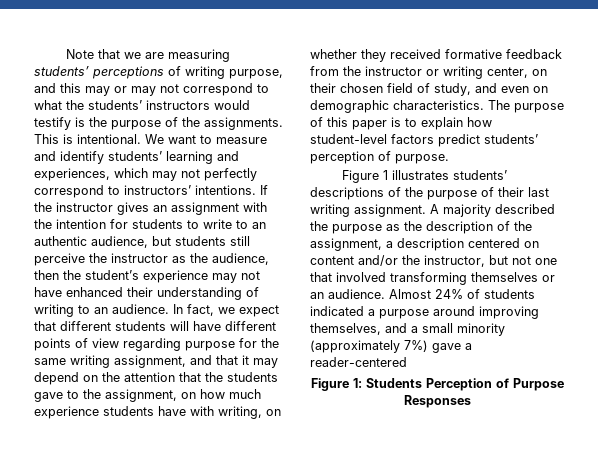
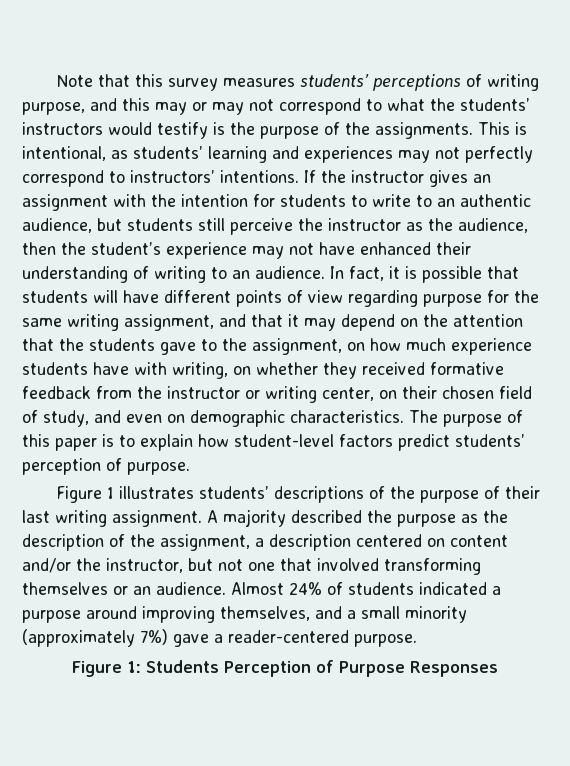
- Note that we are measuring students’ perceptions of writing purpose, and this may or may not correspond to what the students’ instructors would testify is the purpose of the assignments.
+ Note that this survey measures students’ perceptions of writing purpose, and this may or may not correspond to what the students’ instructors would testify is the purpose of the assignments.
- This is intentional. We want to measure and identify students’ learning and experiences, which may not perfectly correspond to instructors’ intentions.
+ This is intentional, as students’ learning and experiences may not perfectly correspond to instructors’ intentions.
- In fact, we expect that different students will have different points of view regarding purpose for the same writing assignment, and that it may depend on the attention that the students gave to the assignment, on how much experience students have with writing, on whether they received formative feedback from the instructor or writing center, on their chosen field of study, and even on demographic characteristics.
+ In fact, it is possible that students will have different points of view regarding purpose for the same writing assignment, and that it may depend on the attention that the students gave to the assignment, on how much experience students have with writing, on whether they received formative feedback from the instructor or writing center, on their chosen field of study, and even on demographic characteristics.
- Almost 24% of students indicated a purpose around improving themselves, and a small minority (approximately 7%) gave a reader-centered
+ Almost 24% of students indicated a purpose around improving themselves, and a small minority (approximately 7%) gave a reader-centered purpose.

